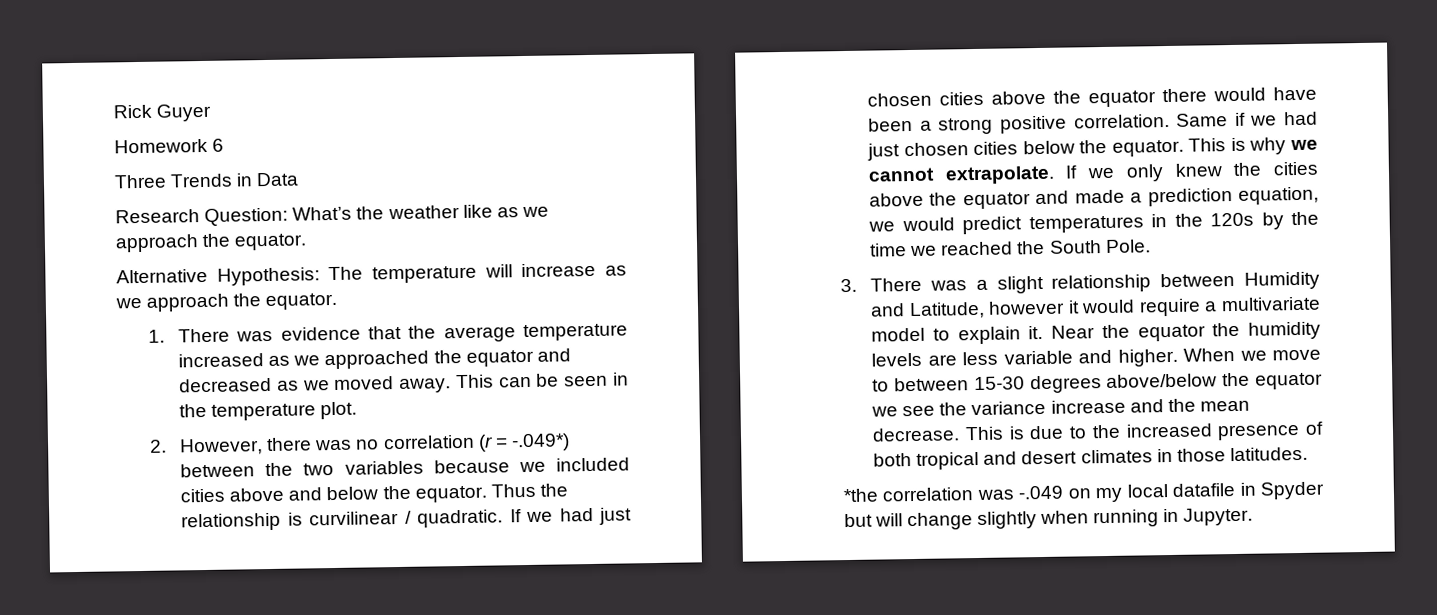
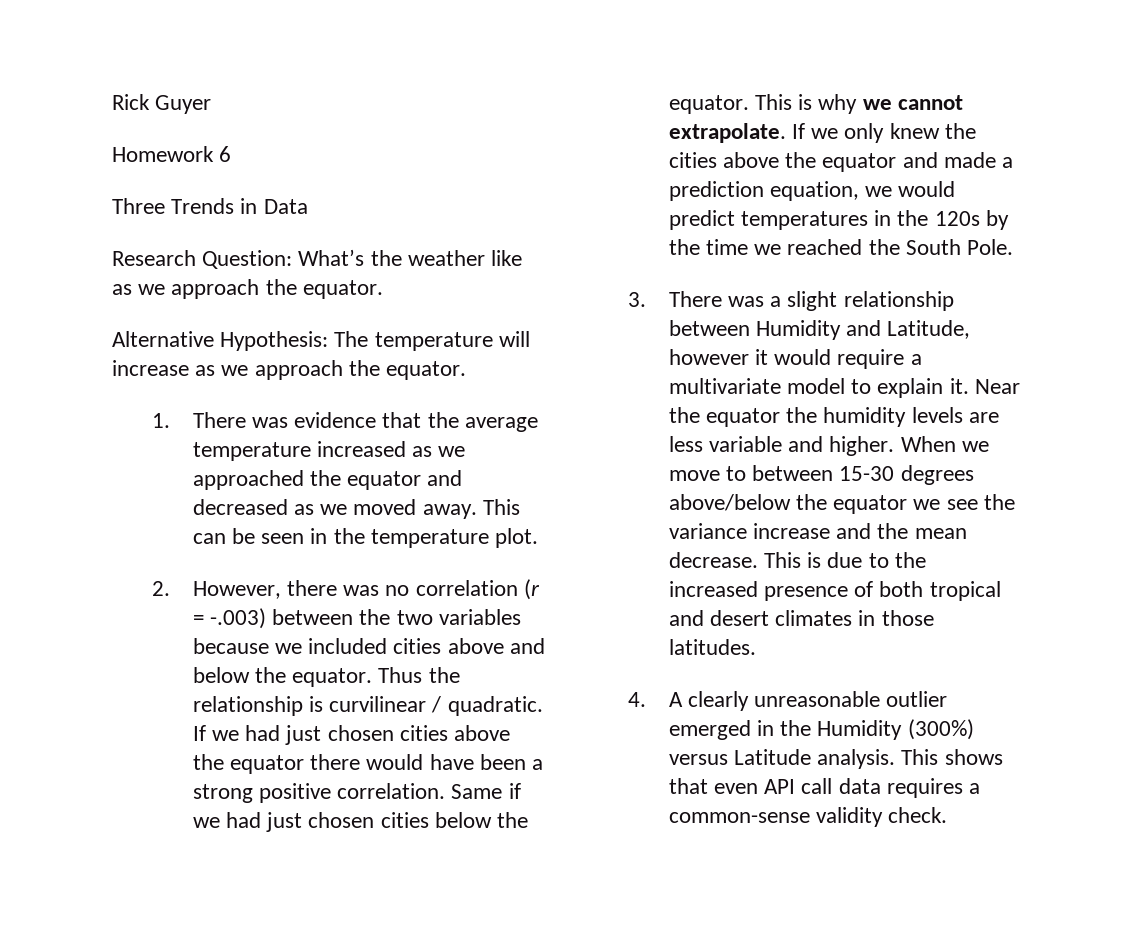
- 2. However, there was no correlation (r = -.049*) between the two variables because we included cities above and below the equator.
+ 2. However, there was no correlation (r = -.003) between the two variables because we included cities above and below the equator.
- *the correlation was -.049 on my local datafile in Spyder but will change slightly when running in Jupyter.
+ 4. A clearly unreasonable outlier emerged in the Humidity (300%) versus Latitude analysis. This shows that even API call data requires a common-sense validity check.

